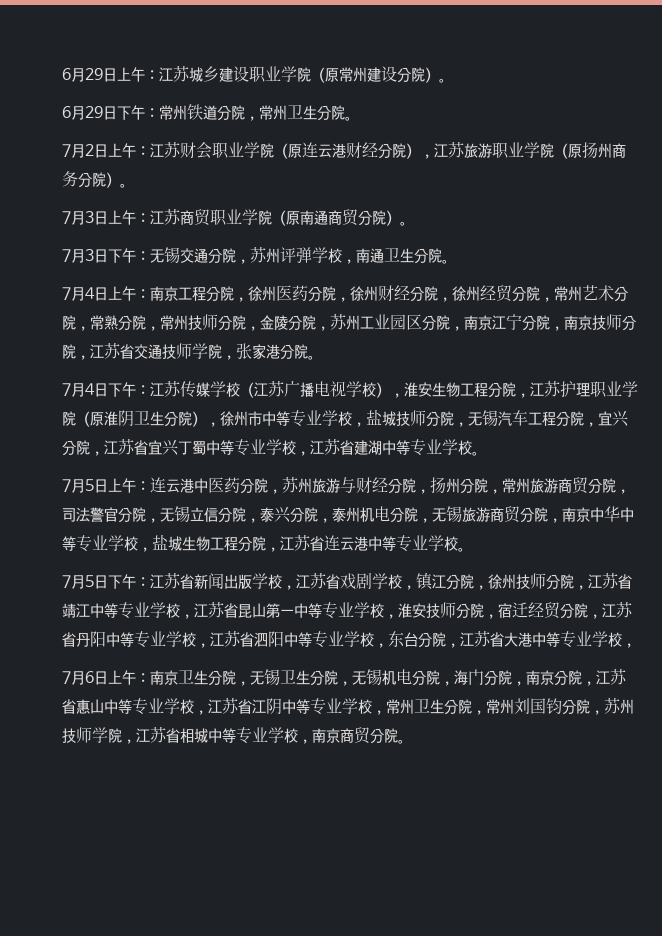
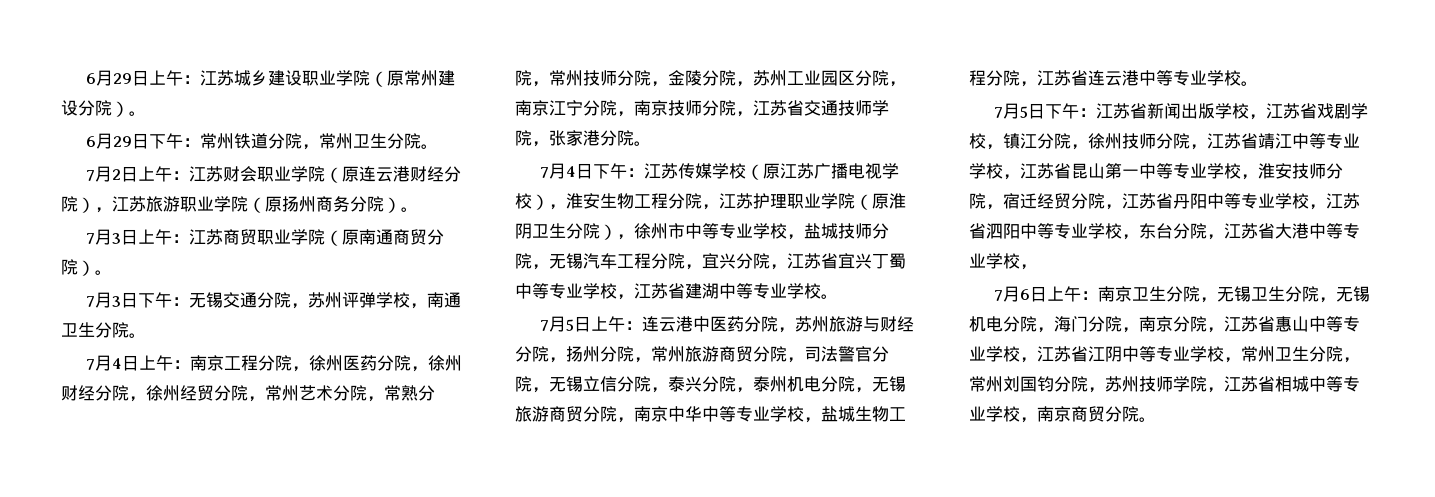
- 7月4日下午：江苏传媒学校（江苏广播电视学校），淮安生物工程分院，江苏护理职业学院（原淮阴卫生分院），徐州市中等专业学校，盐城技师分院，无锡汽车工程分院，宜兴分院，江苏省宜兴丁蜀中等专业学校，江苏省建湖中等专业学校。
+ 7月4日下午：江苏传媒学校（原江苏广播电视学校），淮安生物工程分院，江苏护理职业学院（原淮阴卫生分院），徐州市中等专业学校，盐城技师分院，无锡汽车工程分院，宜兴分院，江苏省宜兴丁蜀中等专业学校，江苏省建湖中等专业学校。

